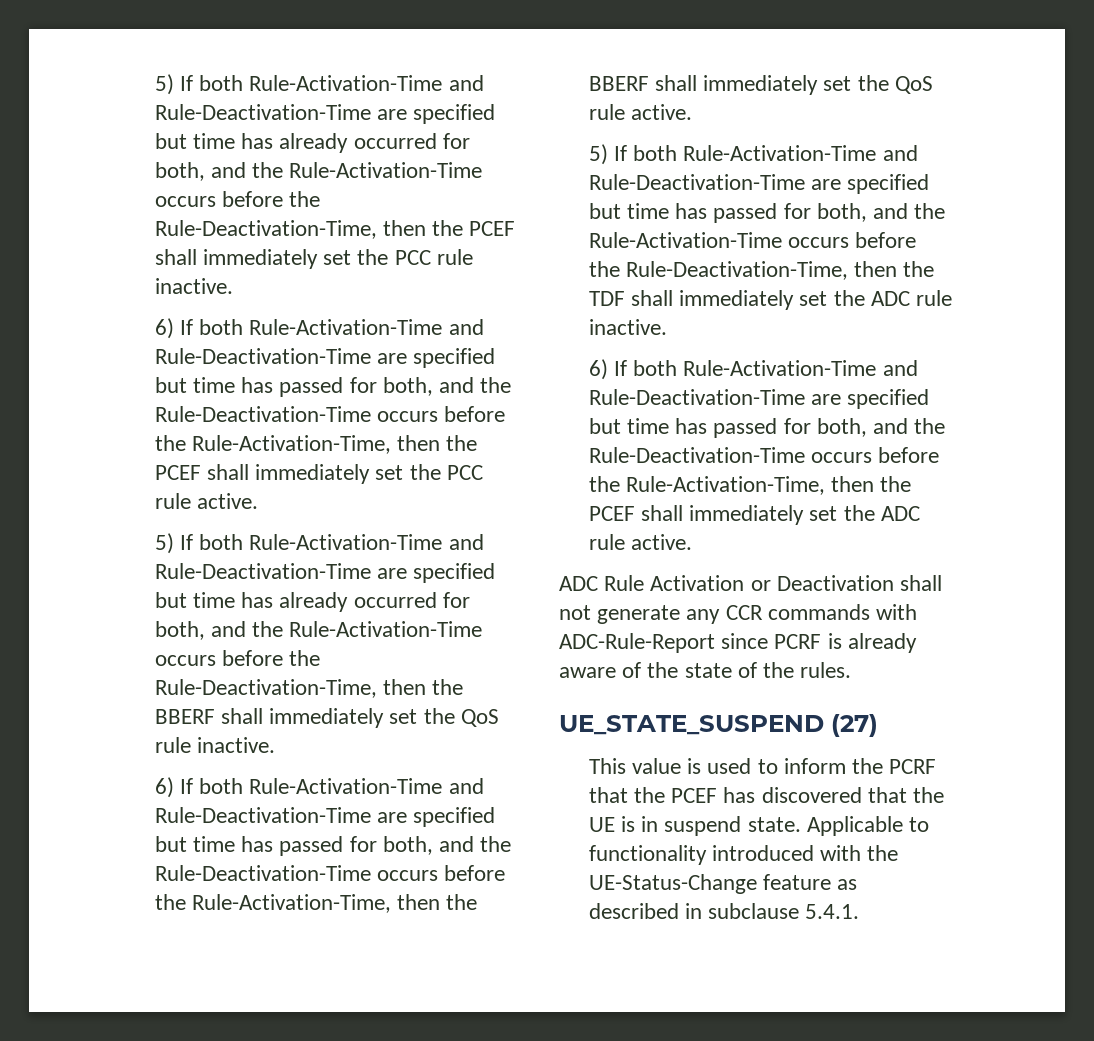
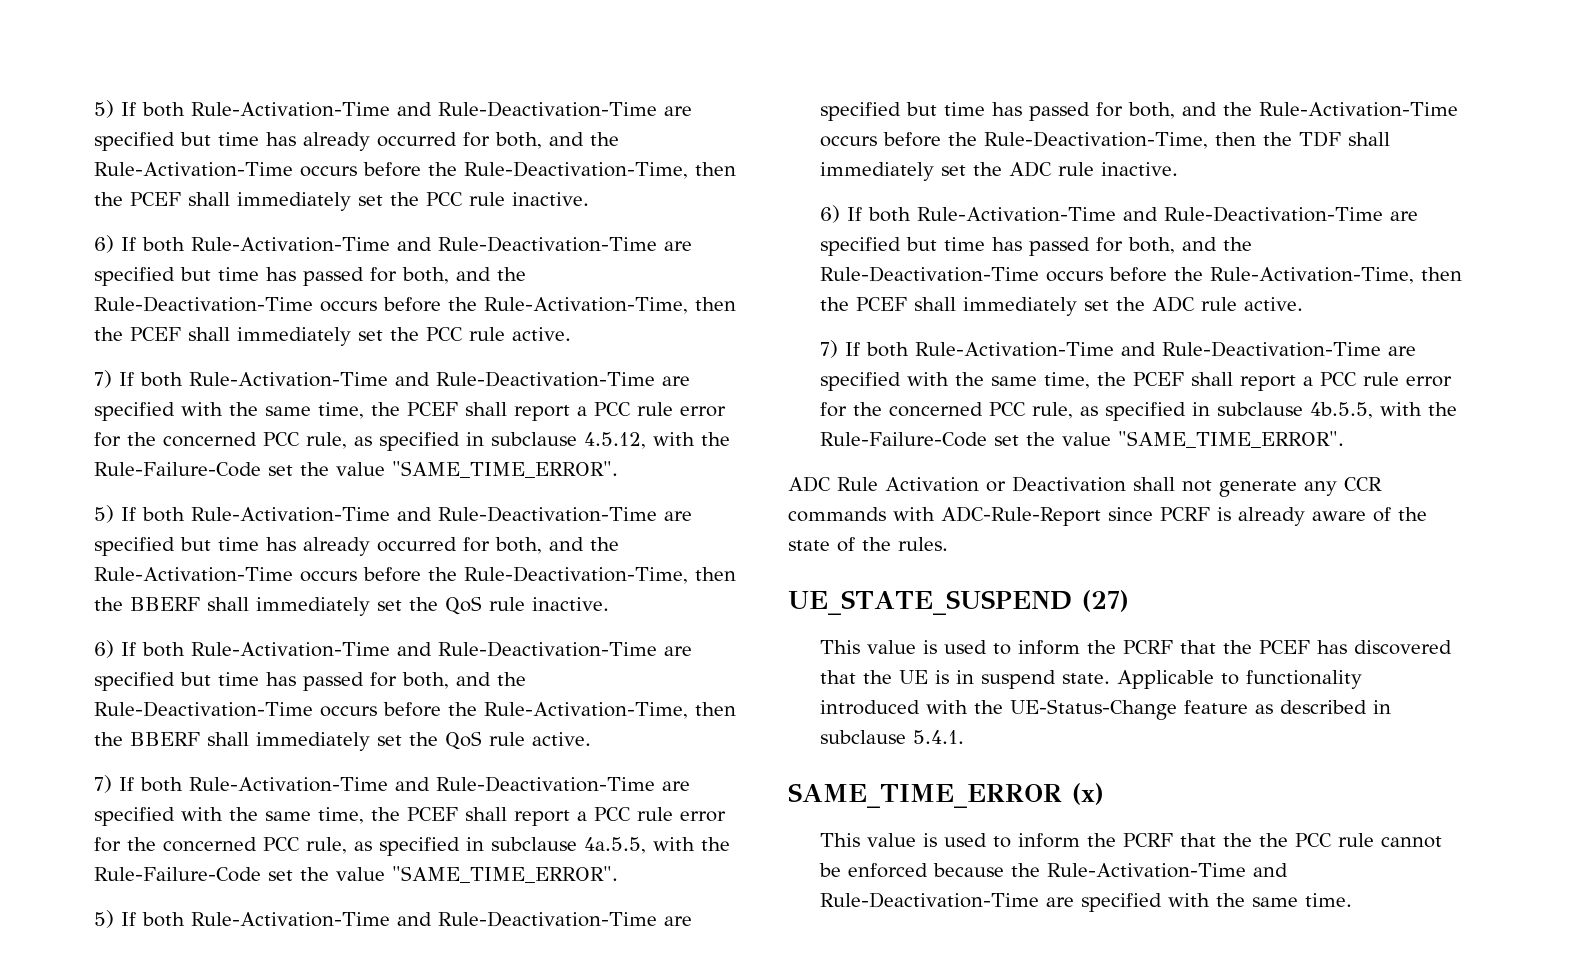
+ 7) If both Rule-Activation-Time and Rule-Deactivation-Time are specified with the same time, the PCEF shall report a PCC rule error for the concerned PCC rule, as specified in subclause 4.5.12, with the Rule-Failure-Code set the value "SAME_TIME_ERROR".
+ 7) If both Rule-Activation-Time and Rule-Deactivation-Time are specified with the same time, the PCEF shall report a PCC rule error for the concerned PCC rule, as specified in subclause 4a.5.5, with the Rule-Failure-Code set the value "SAME_TIME_ERROR".
+ 7) If both Rule-Activation-Time and Rule-Deactivation-Time are specified with the same time, the PCEF shall report a PCC rule error for the concerned PCC rule, as specified in subclause 4b.5.5, with the Rule-Failure-Code set the value "SAME_TIME_ERROR".
+ SAME_TIME_ERROR (x)
+ This value is used to inform the PCRF that the the PCC rule cannot be enforced because the Rule-Activation-Time and Rule-Deactivation-Time are specified with the same time.

